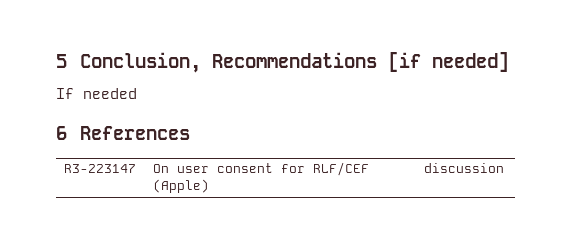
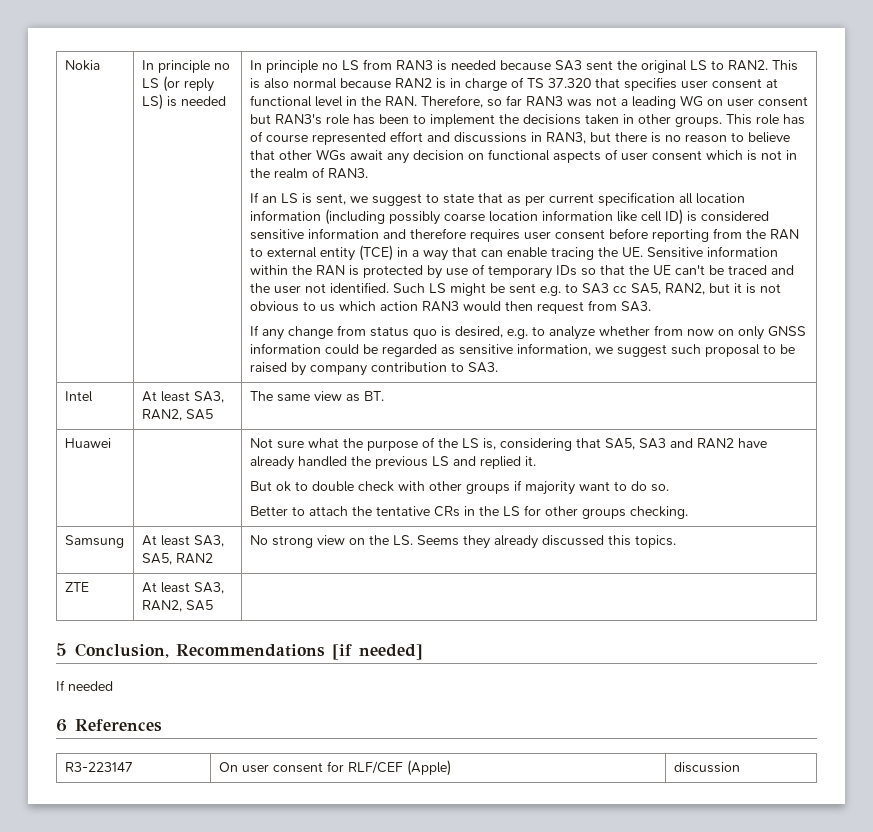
+ Nokia | In principle no LS (or reply LS) is needed | In principle no LS from RAN3 is needed because SA3 sent the original LS to RAN2. This is also normal because RAN2 is in charge of TS 37.320 that specifies user consent at functional level in the RAN. Therefore, so far RAN3 was not a leading WG on user consent but RAN3's role has been to implement the decisions taken in other groups. This role has of course represented effort and discussions in RAN3, but there is no reason to believe that other WGs await any decision on functional aspects of user consent which is not in the realm of RAN3.
+ If an LS is sent, we suggest to state that as per current specification all location information (including possibly coarse location information like cell ID) is considered sensitive information and therefore requires user consent before reporting from the RAN to external entity (TCE) in a way that can enable tracing the UE. Sensitive information within the RAN is protected by use of temporary IDs so that the UE can't be traced and the user not identified. Such LS might be sent e.g. to SA3 cc SA5, RAN2, but it is not obvious to us which action RAN3 would then request from SA3.
+ If any change from status quo is desired, e.g. to analyze whether from now on only GNSS information could be regarded as sensitive information, we suggest such proposal to be raised by company contribution to SA3.
+ Intel | At least SA3, RAN2, SA5 | The same view as BT.
+ Huawei | | Not sure what the purpose of the LS is, considering that SA5, SA3 and RAN2 have already handled the previous LS and replied it.
+ But ok to double check with other groups if majority want to do so.
+ Better to attach the tentative CRs in the LS for other groups checking.
+ Samsung | At least SA3, SA5, RAN2 | No strong view on the LS. Seems they already discussed this topics.
+ ZTE | At least SA3, RAN2, SA5 |

